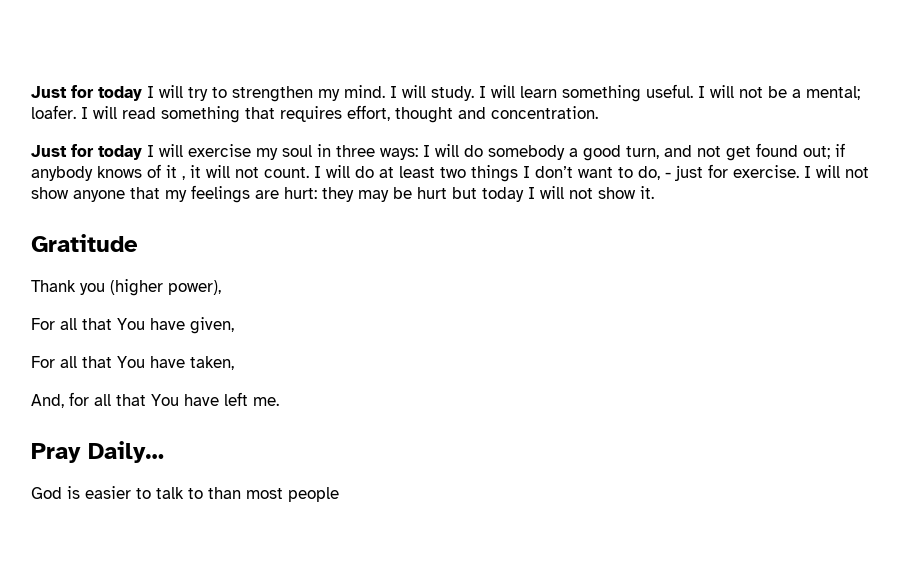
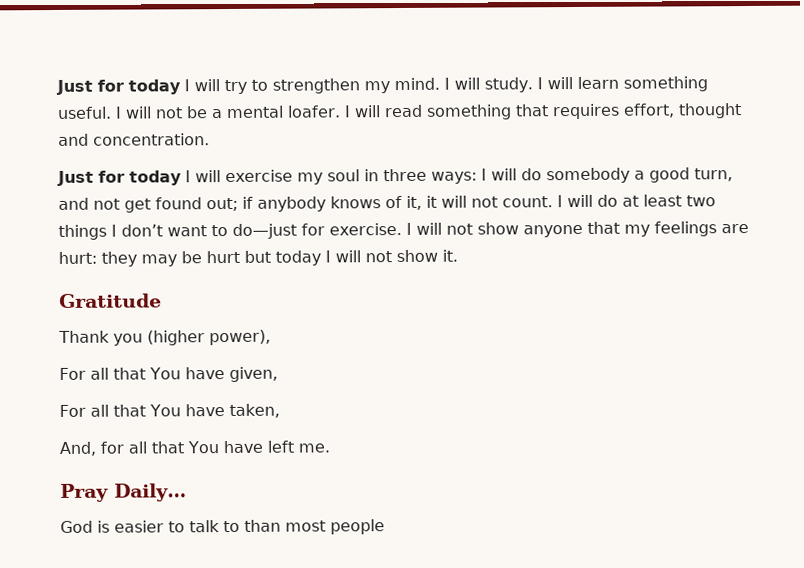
- I will not be a mental; loafer.
+ I will not be a mental loafer.
- Just for today I will exercise my soul in three ways: I will do somebody a good turn, and not get found out; if anybody knows of it , it will not count.
+ Just for today I will exercise my soul in three ways: I will do somebody a good turn, and not get found out; if anybody knows of it, it will not count.
- I will do at least two things I don’t want to do, - just for exercise.
+ I will do at least two things I don’t want to do—just for exercise.

